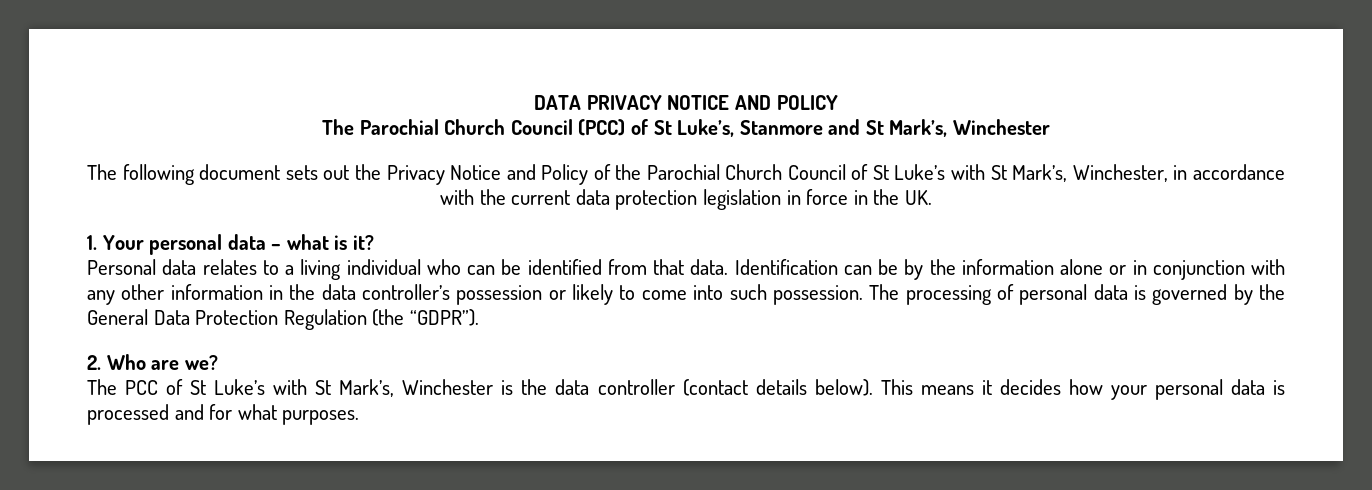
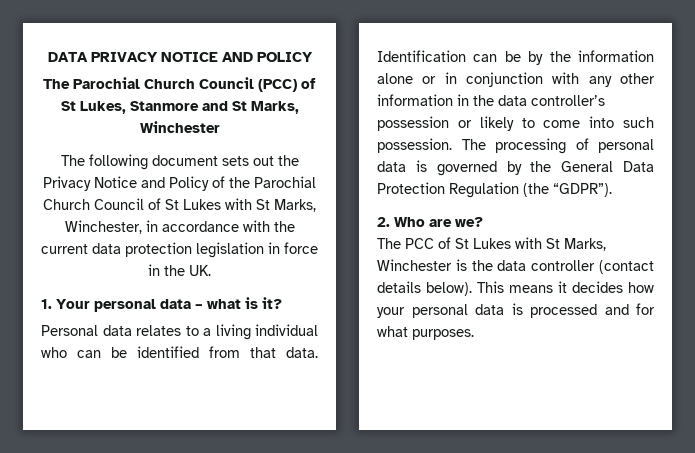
- The Parochial Church Council (PCC) of St Luke’s, Stanmore and St Mark’s, Winchester
+ The Parochial Church Council (PCC) of St Lukes, Stanmore and St Marks, Winchester
- The following document sets out the Privacy Notice and Policy of the Parochial Church Council of St Luke’s with St Mark’s, Winchester, in accordance with the current data protection legislation in force in the UK.
+ The following document sets out the Privacy Notice and Policy of the Parochial Church Council of St Lukes with St Marks, Winchester, in accordance with the current data protection legislation in force in the UK.
- The PCC of St Luke’s with St Mark’s, Winchester is the data controller (contact details below).
+ The PCC of St Lukes with St Marks, Winchester is the data controller (contact details below).

